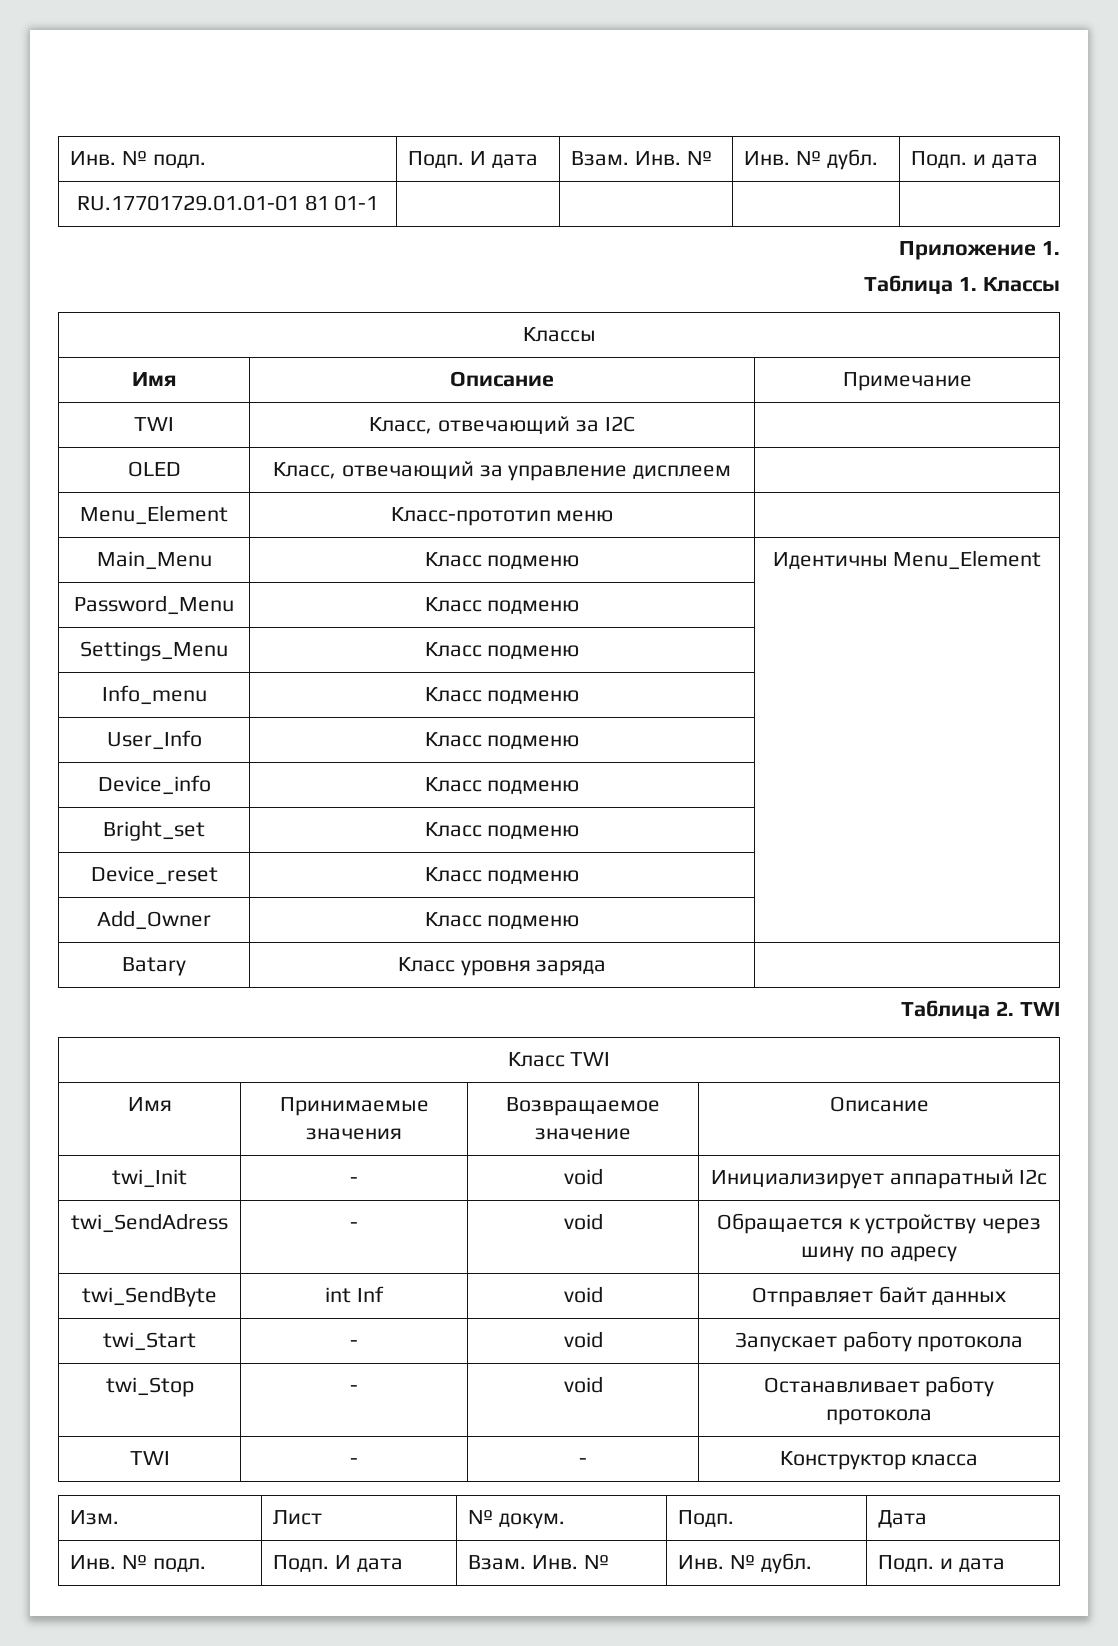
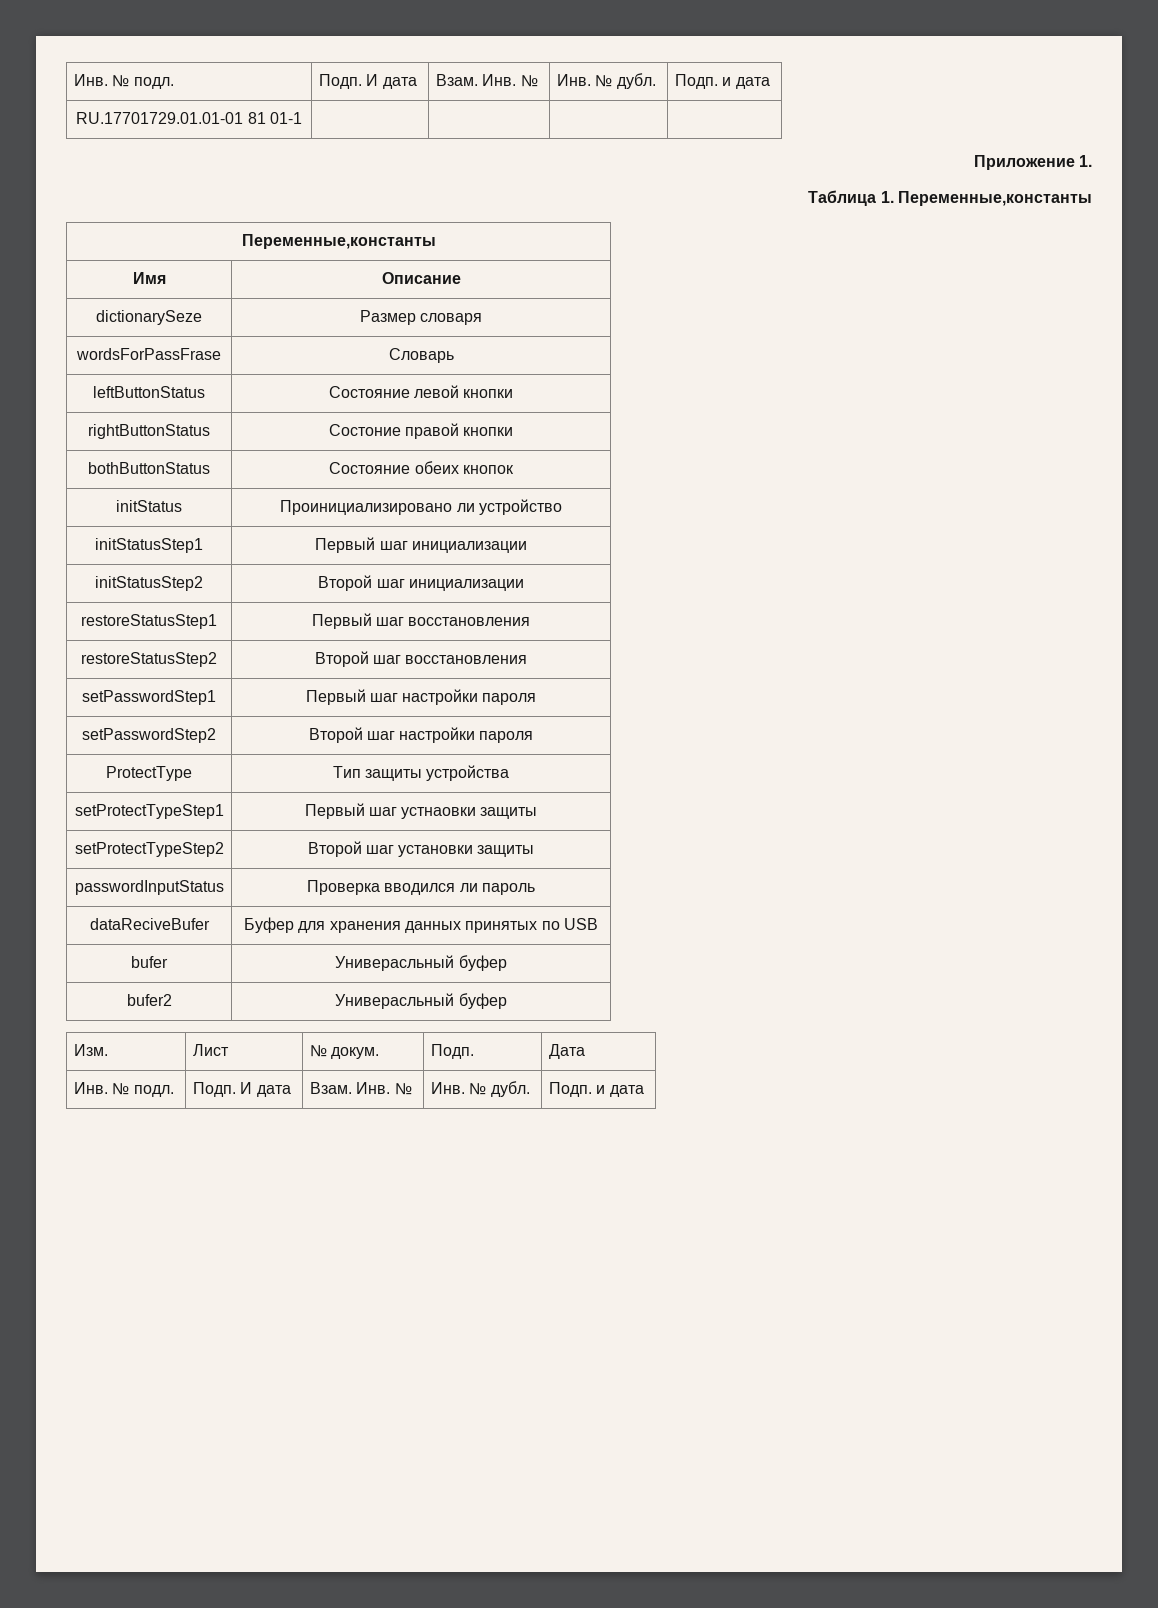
- Таблица 1. Классы
- Классы
+ Таблица 1. Переменные,константы
+ Переменные,константы
- Имя | Описание | Примечание
- TWI | Класс, отвечающий за I2C |
- OLED | Класс, отвечающий за управление дисплеем |
- Menu_Element | Класс-прототип меню |
- Main_Menu | Класс подменю | Идентичны Menu_Element
- Password_Menu | Класс подменю |
- Settings_Menu | Класс подменю |
- Info_menu | Класс подменю |
- User_Info | Класс подменю |
- Device_info | Класс подменю |
- Bright_set | Класс подменю |
- Device_reset | Класс подменю |
- Add_Owner | Класс подменю |
- Batary | Класс уровня заряда |
- Таблица 2. TWI
- Класс TWI
- Имя | Принимаемые значения | Возвращаемое значение | Описание
- twi_Init | - | void | Инициализирует аппаратный I2c
- twi_SendAdress | - | void | Обращается к устройству через шину по адресу
- twi_SendByte | int Inf | void | Отправляет байт данных
- twi_Start | - | void | Запускает работу протокола
- twi_Stop | - | void | Останавливает работу протокола
- TWI | - | - | Конструктор класса
+ Имя | Описание
+ dictionarySeze | Размер словаря
+ wordsForPassFrase | Словарь
+ leftButtonStatus | Состояние левой кнопки
+ rightButtonStatus | Состоние правой кнопки
+ bothButtonStatus | Состояние обеих кнопок
+ initStatus | Проинициализировано ли устройство
+ initStatusStep1 | Первый шаг инициализации
+ initStatusStep2 | Второй шаг инициализации
+ restoreStatusStep1 | Первый шаг восстановления
+ restoreStatusStep2 | Второй шаг восстановления
+ setPasswordStep1 | Первый шаг настройки пароля
+ setPasswordStep2 | Второй шаг настройки пароля
+ ProtectType | Тип защиты устройства
+ setProtectTypeStep1 | Первый шаг устнаовки защиты
+ setProtectTypeStep2 | Второй шаг установки защиты
+ passwordInputStatus | Проверка вводился ли пароль
+ dataReciveBufer | Буфер для хранения данных принятых по USB
+ bufer | Универасльный буфер
+ bufer2 | Универасльный буфер

